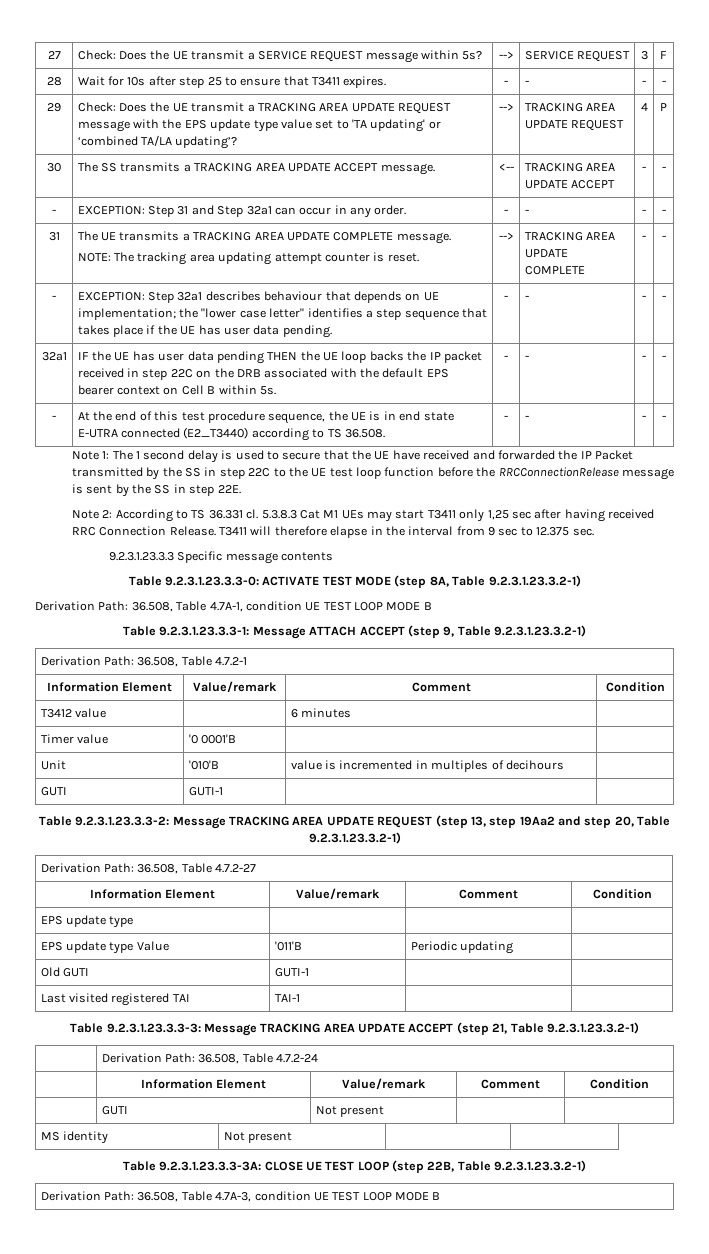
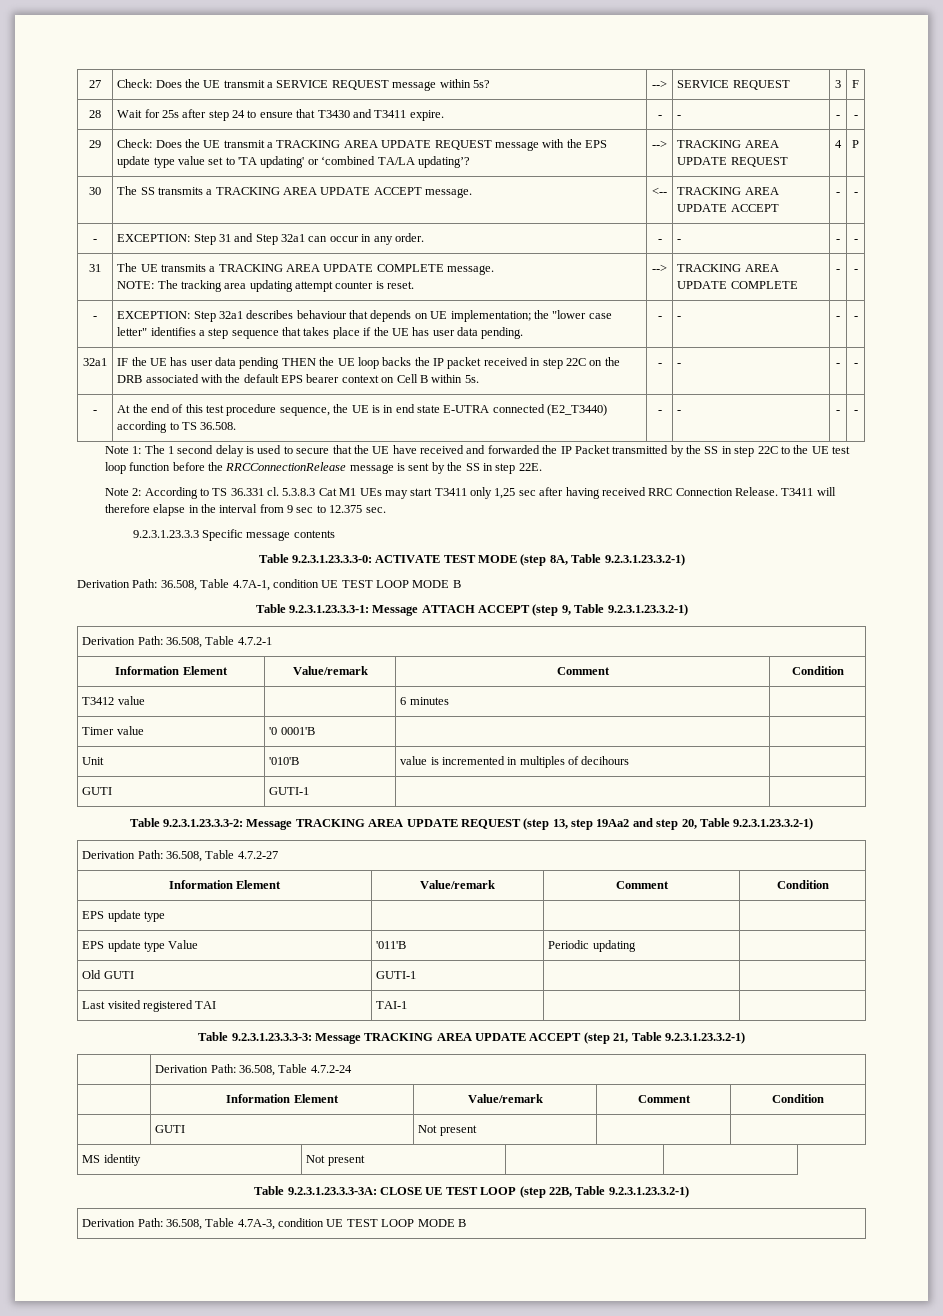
- 28 | Wait for 10s after step 25 to ensure that T3411 expires. | - | - | - | -
+ 28 | Wait for 25s after step 24 to ensure that T3430 and T3411 expire. | - | - | - | -

